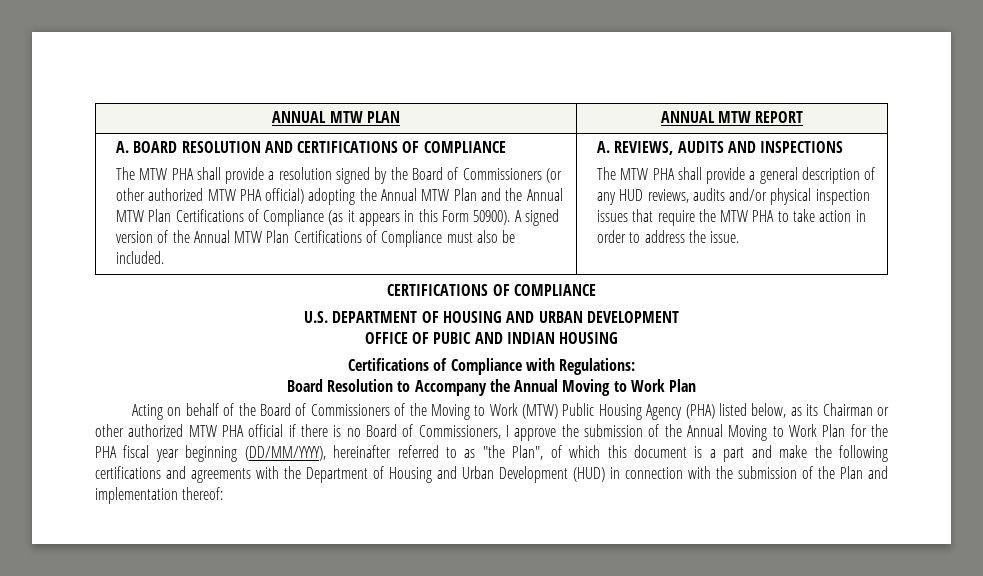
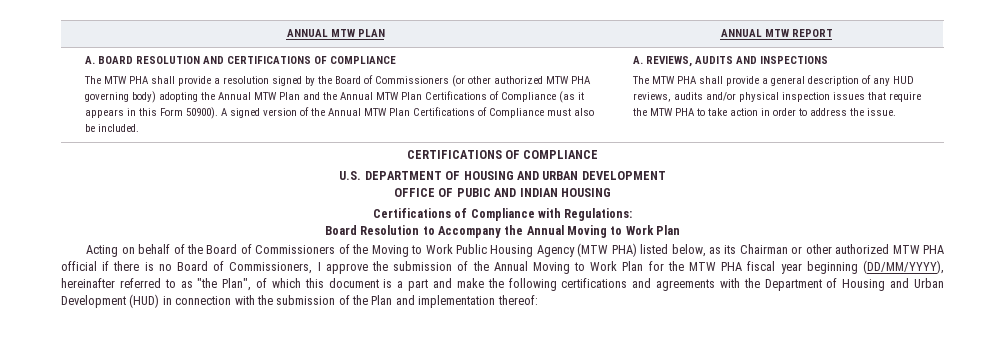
- The MTW PHA shall provide a resolution signed by the Board of Commissioners (or other authorized MTW PHA official) adopting the Annual MTW Plan and the Annual MTW Plan Certifications of Compliance (as it appears in this Form 50900).
+ The MTW PHA shall provide a resolution signed by the Board of Commissioners (or other authorized MTW PHA governing body) adopting the Annual MTW Plan and the Annual MTW Plan Certifications of Compliance (as it appears in this Form 50900).
- Acting on behalf of the Board of Commissioners of the Moving to Work (MTW) Public Housing Agency (PHA) listed below, as its Chairman or other authorized MTW PHA official if there is no Board of Commissioners, I approve the submission of the Annual Moving to Work Plan for the PHA fiscal year beginning (DD/MM/YYYY), hereinafter referred to as "the Plan", of which this document is a part and make the following certifications and agreements with the Department of Housing and Urban Development (HUD) in connection with the submission of the Plan and implementation thereof:
+ Acting on behalf of the Board of Commissioners of the Moving to Work Public Housing Agency (MTW PHA) listed below, as its Chairman or other authorized MTW PHA official if there is no Board of Commissioners, I approve the submission of the Annual Moving to Work Plan for the MTW PHA fiscal year beginning (DD/MM/YYYY), hereinafter referred to as "the Plan", of which this document is a part and make the following certifications and agreements with the Department of Housing and Urban Development (HUD) in connection with the submission of the Plan and implementation thereof:

